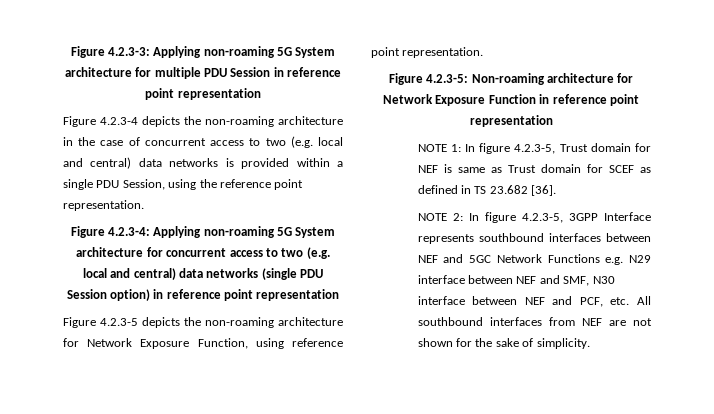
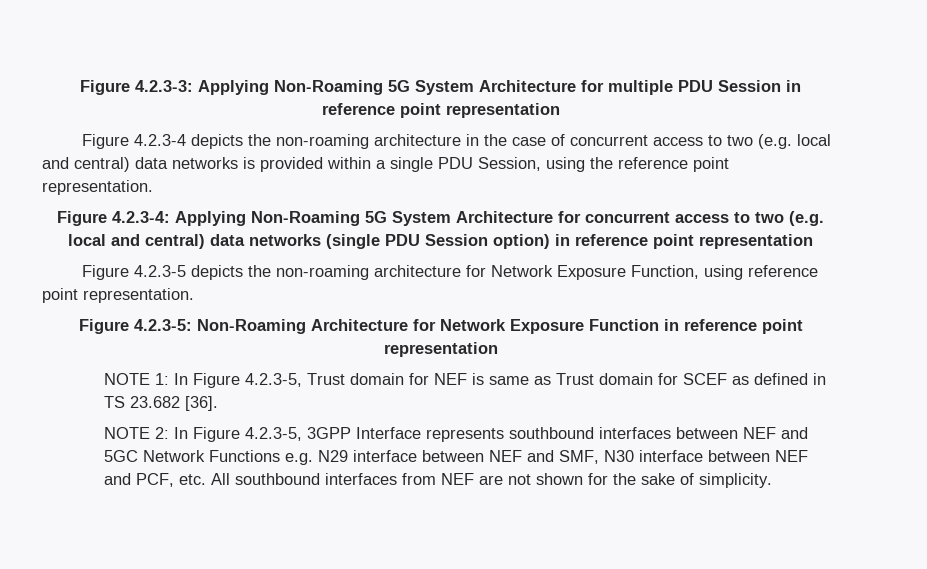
- Figure 4.2.3-3: Applying non-roaming 5G System architecture for multiple PDU Session in reference point representation
+ Figure 4.2.3-3: Applying Non-Roaming 5G System Architecture for multiple PDU Session in reference point representation
- Figure 4.2.3-4: Applying non-roaming 5G System architecture for concurrent access to two (e.g. local and central) data networks (single PDU Session option) in reference point representation
+ Figure 4.2.3-4: Applying Non-Roaming 5G System Architecture for concurrent access to two (e.g. local and central) data networks (single PDU Session option) in reference point representation
- Figure 4.2.3-5: Non-roaming architecture for Network Exposure Function in reference point representation
+ Figure 4.2.3-5: Non-Roaming Architecture for Network Exposure Function in reference point representation
- NOTE 1: In figure 4.2.3-5, Trust domain for NEF is same as Trust domain for SCEF as defined in TS 23.682 [36].
+ NOTE 1: In Figure 4.2.3-5, Trust domain for NEF is same as Trust domain for SCEF as defined in TS 23.682 [36].
- NOTE 2: In figure 4.2.3-5, 3GPP Interface represents southbound interfaces between NEF and 5GC Network Functions e.g. N29 interface between NEF and SMF, N30 interface between NEF and PCF, etc. All southbound interfaces from NEF are not shown for the sake of simplicity.
+ NOTE 2: In Figure 4.2.3-5, 3GPP Interface represents southbound interfaces between NEF and 5GC Network Functions e.g. N29 interface between NEF and SMF, N30 interface between NEF and PCF, etc. All southbound interfaces from NEF are not shown for the sake of simplicity.

